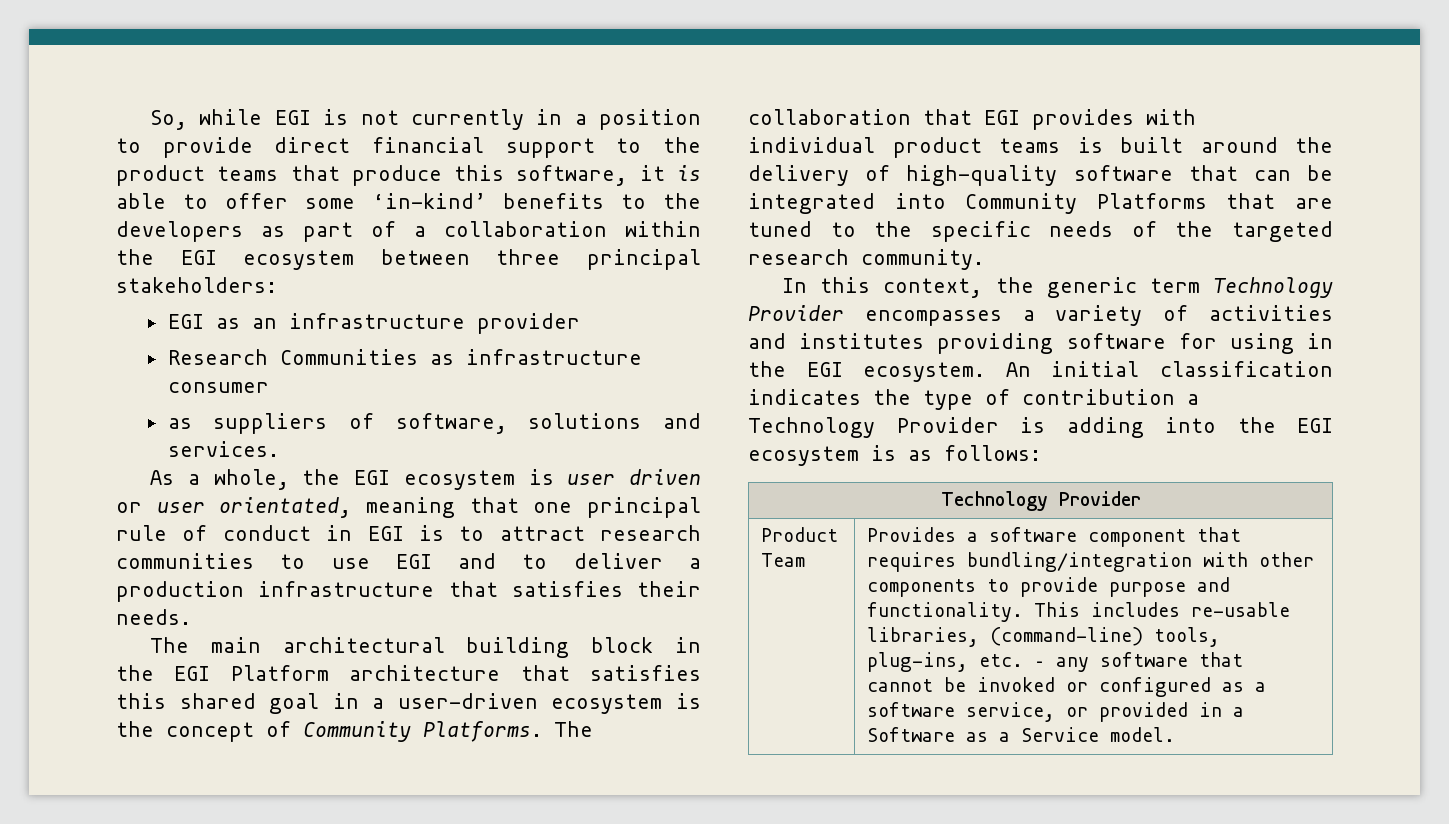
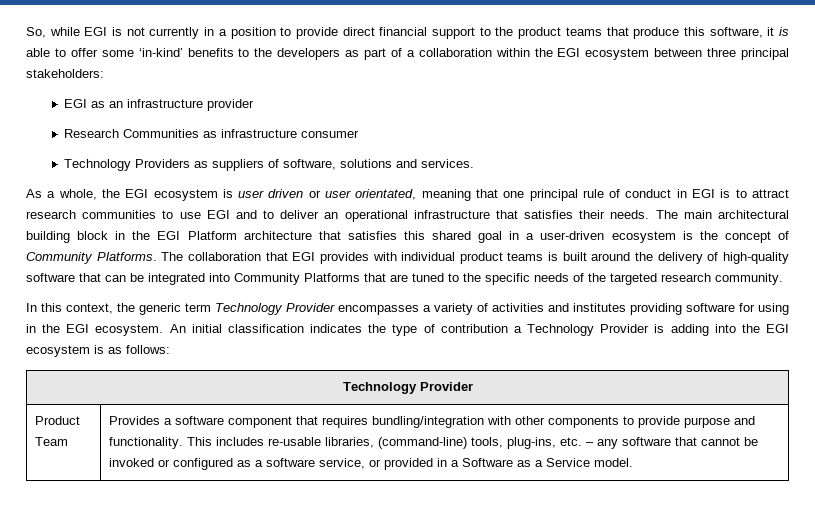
- as suppliers of software, solutions and services.
+ Technology Providers as suppliers of software, solutions and services.
- As a whole, the EGI ecosystem is user driven or user orientated, meaning that one principal rule of conduct in EGI is to attract research communities to use EGI and to deliver a production infrastructure that satisfies their needs.
- The main architectural building block in the EGI Platform architecture that satisfies this shared goal in a user-driven ecosystem is the concept of Community Platforms.
+ As a whole, the EGI ecosystem is user driven or user orientated, meaning that one principal rule of conduct in EGI is to attract research communities to use EGI and to deliver an operational infrastructure that satisfies their needs. The main architectural building block in the EGI Platform architecture that satisfies this shared goal in a user-driven ecosystem is the concept of Community Platforms.

